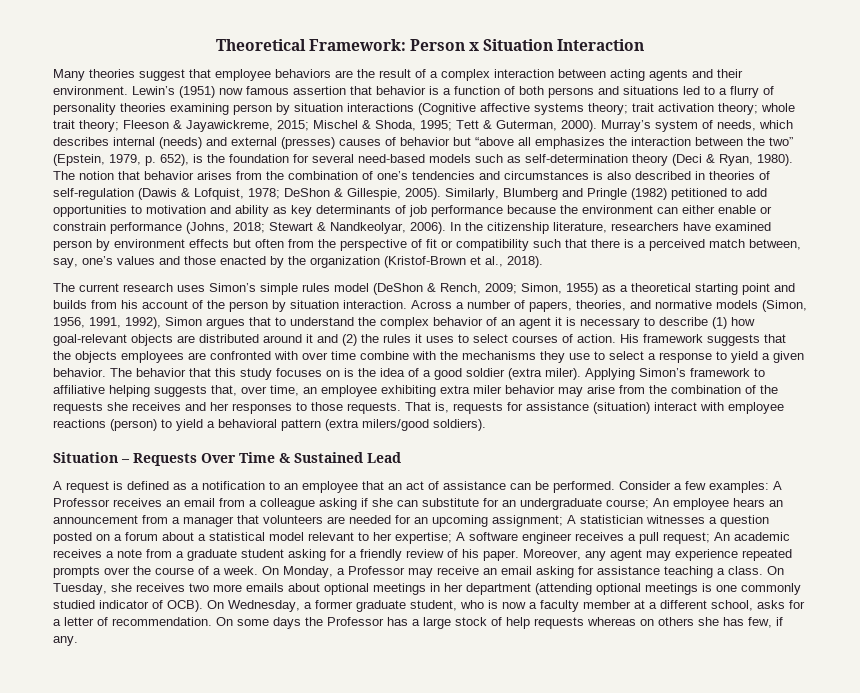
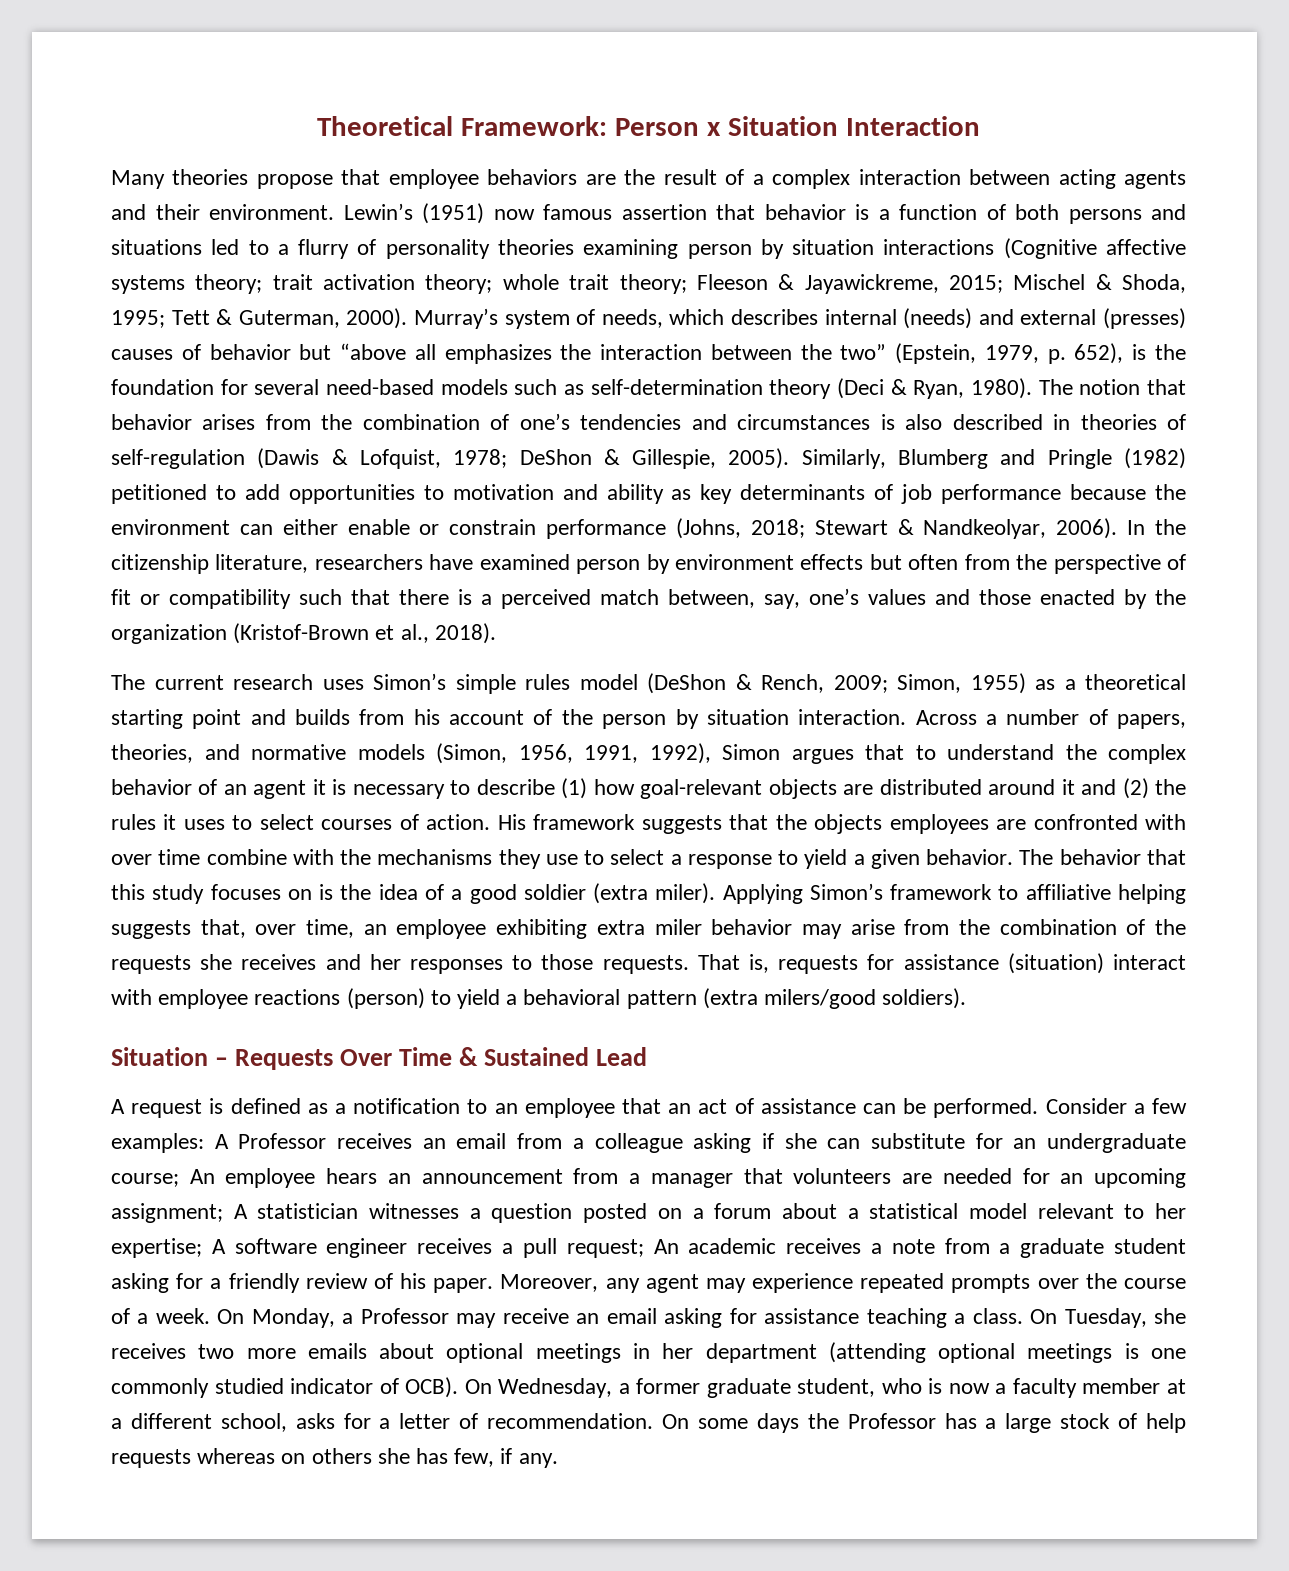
- Many theories suggest that employee behaviors are the result of a complex interaction between acting agents and their environment.
+ Many theories propose that employee behaviors are the result of a complex interaction between acting agents and their environment.

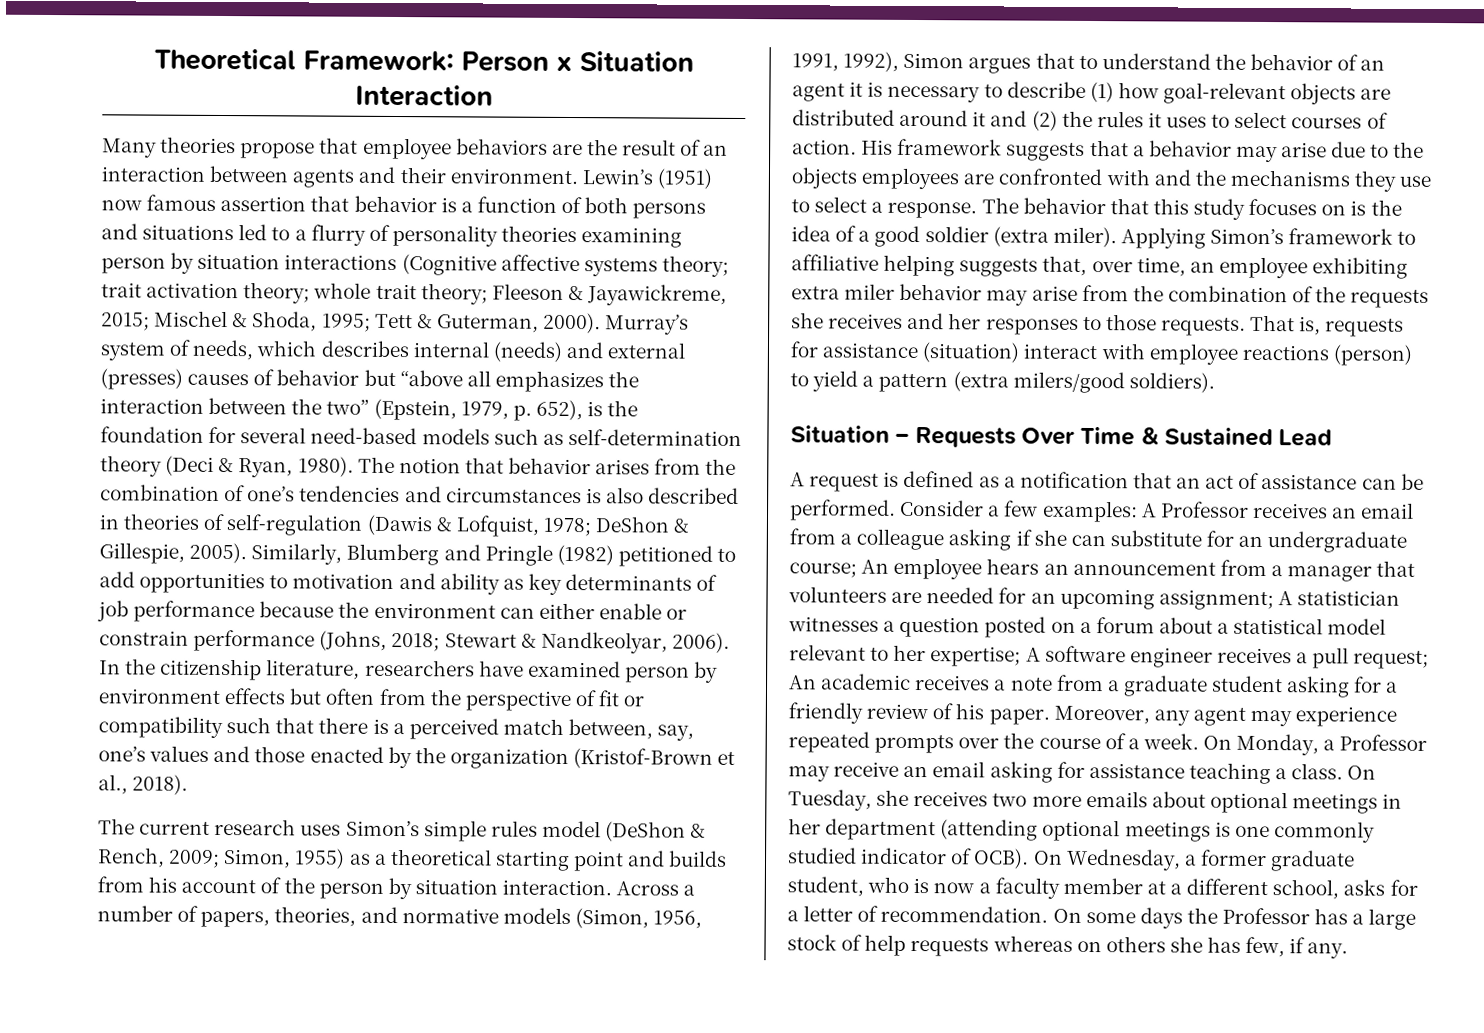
- Many theories propose that employee behaviors are the result of a complex interaction between acting agents and their environment.
+ Many theories propose that employee behaviors are the result of an interaction between agents and their environment.
- Across a number of papers, theories, and normative models (Simon, 1956, 1991, 1992), Simon argues that to understand the complex behavior of an agent it is necessary to describe (1) how goal-relevant objects are distributed around it and (2) the rules it uses to select courses of action.
+ Across a number of papers, theories, and normative models (Simon, 1956, 1991, 1992), Simon argues that to understand the behavior of an agent it is necessary to describe (1) how goal-relevant objects are distributed around it and (2) the rules it uses to select courses of action.
- His framework suggests that the objects employees are confronted with over time combine with the mechanisms they use to select a response to yield a given behavior.
+ His framework suggests that a behavior may arise due to the objects employees are confronted with and the mechanisms they use to select a response.
- That is, requests for assistance (situation) interact with employee reactions (person) to yield a behavioral pattern (extra milers/good soldiers).
+ That is, requests for assistance (situation) interact with employee reactions (person) to yield a pattern (extra milers/good soldiers).
- A request is defined as a notification to an employee that an act of assistance can be performed.
+ A request is defined as a notification that an act of assistance can be performed.

